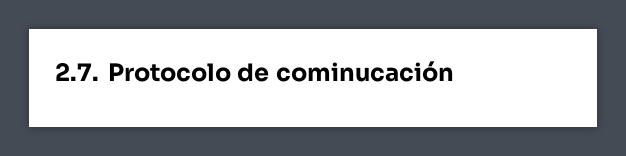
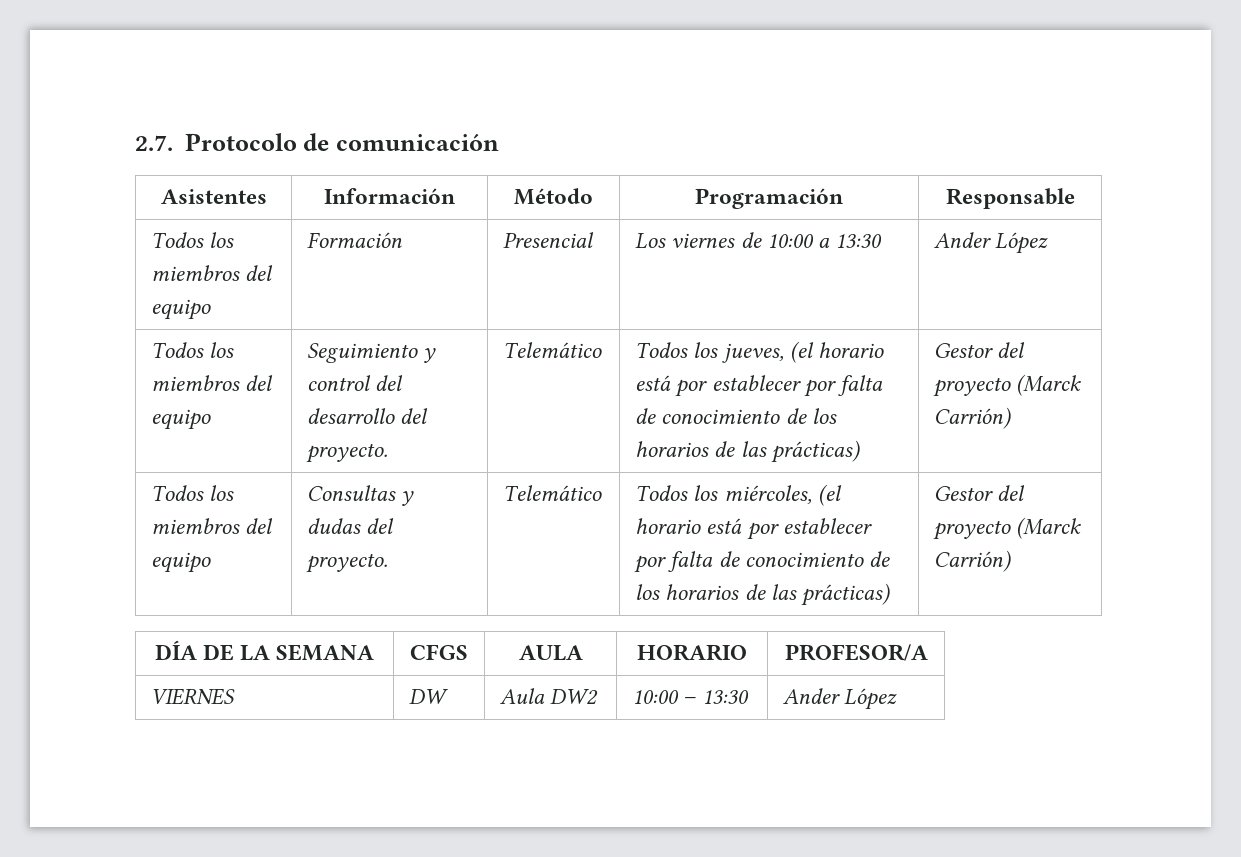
- 2.7. Protocolo de cominucación
+ 2.7. Protocolo de comunicación
+ Asistentes | Información | Método | Programación | Responsable
+ Todos los miembros del equipo | Formación | Presencial | Los viernes de 10:00 a 13:30 | Ander López
+ Todos los miembros del equipo | Seguimiento y control del desarrollo del proyecto. | Telemático | Todos los jueves, (el horario está por establecer por falta de conocimiento de los horarios de las prácticas) | Gestor del proyecto (Marck Carrión)
+ Todos los miembros del equipo | Consultas y dudas del proyecto. | Telemático | Todos los miércoles, (el horario está por establecer por falta de conocimiento de los horarios de las prácticas) | Gestor del proyecto (Marck Carrión)
+ DÍA DE LA SEMANA | CFGS | AULA | HORARIO | PROFESOR/A
+ VIERNES | DW | Aula DW2 | 10:00 – 13:30 | Ander López

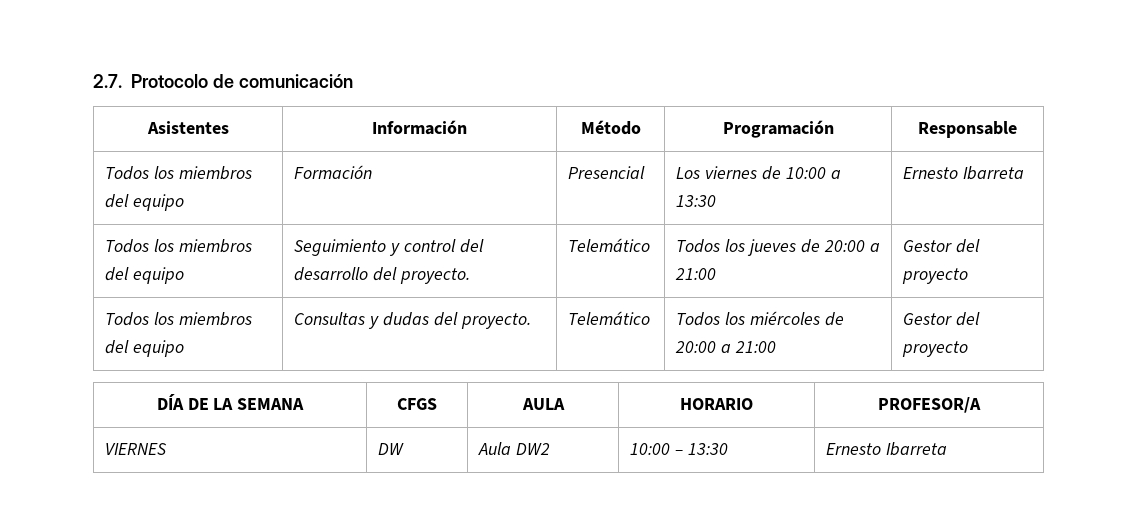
- Todos los miembros del equipo | Formación | Presencial | Los viernes de 10:00 a 13:30 | Ander López
+ Todos los miembros del equipo | Formación | Presencial | Los viernes de 10:00 a 13:30 | Ernesto Ibarreta
- Todos los miembros del equipo | Seguimiento y control del desarrollo del proyecto. | Telemático | Todos los jueves, (el horario está por establecer por falta de conocimiento de los horarios de las prácticas) | Gestor del proyecto (Marck Carrión)
+ Todos los miembros del equipo | Seguimiento y control del desarrollo del proyecto. | Telemático | Todos los jueves de 20:00 a 21:00 | Gestor del proyecto
- Todos los miembros del equipo | Consultas y dudas del proyecto. | Telemático | Todos los miércoles, (el horario está por establecer por falta de conocimiento de los horarios de las prácticas) | Gestor del proyecto (Marck Carrión)
+ Todos los miembros del equipo | Consultas y dudas del proyecto. | Telemático | Todos los miércoles de 20:00 a 21:00 | Gestor del proyecto
- VIERNES | DW | Aula DW2 | 10:00 – 13:30 | Ander López
+ VIERNES | DW | Aula DW2 | 10:00 – 13:30 | Ernesto Ibarreta

